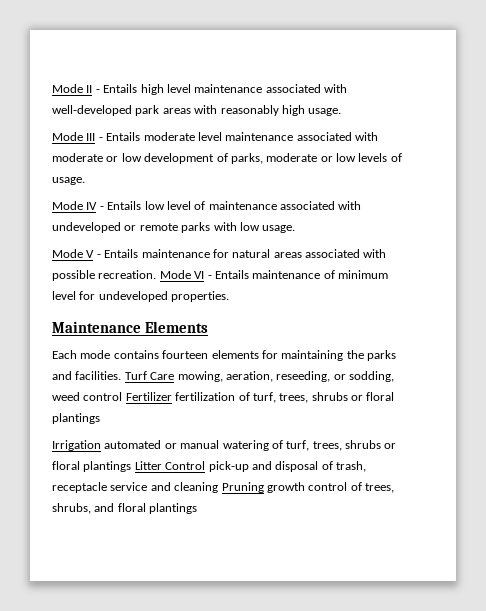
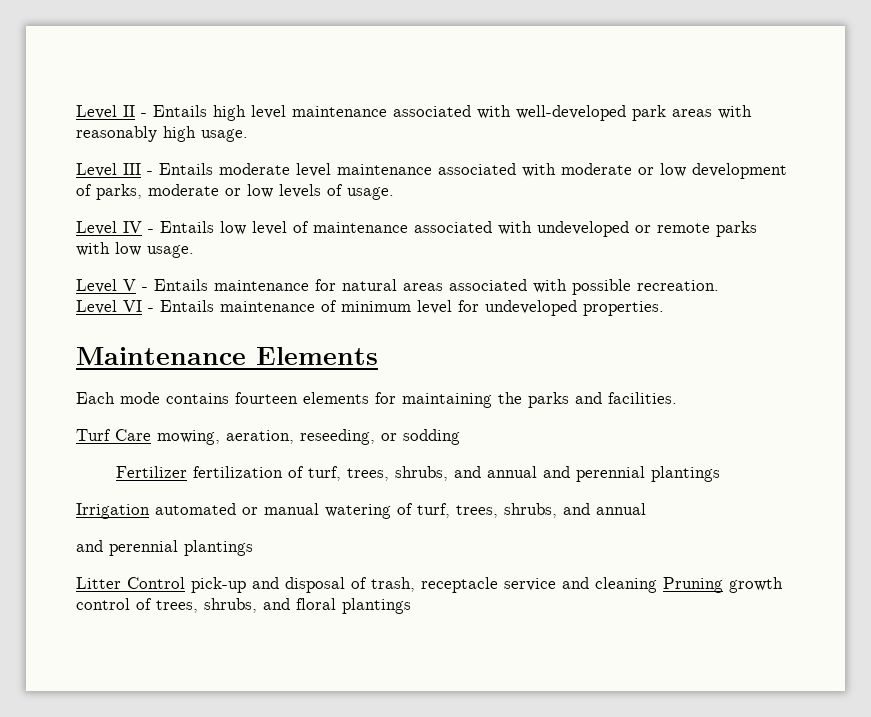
- Mode II - Entails high level maintenance associated with well-developed park areas with reasonably high usage.
+ Level II - Entails high level maintenance associated with well-developed park areas with reasonably high usage.
- Mode III - Entails moderate level maintenance associated with moderate or low development of parks, moderate or low levels of usage.
+ Level III - Entails moderate level maintenance associated with moderate or low development of parks, moderate or low levels of usage.
- Mode IV - Entails low level of maintenance associated with undeveloped or remote parks with low usage.
+ Level IV - Entails low level of maintenance associated with undeveloped or remote parks with low usage.
- Mode V - Entails maintenance for natural areas associated with possible recreation. Mode VI - Entails maintenance of minimum level for undeveloped properties.
+ Level V - Entails maintenance for natural areas associated with possible recreation.
+ Level VI - Entails maintenance of minimum level for undeveloped properties.
- Each mode contains fourteen elements for maintaining the parks and facilities. Turf Care mowing, aeration, reseeding, or sodding, weed control Fertilizer fertilization of turf, trees, shrubs or floral plantings
+ Each mode contains fourteen elements for maintaining the parks and facilities.
+ Turf Care mowing, aeration, reseeding, or sodding
+ Fertilizer fertilization of turf, trees, shrubs, and annual and perennial plantings
- Irrigation automated or manual watering of turf, trees, shrubs or floral plantings Litter Control pick-up and disposal of trash, receptacle service and cleaning Pruning growth control of trees, shrubs, and floral plantings
+ Irrigation automated or manual watering of turf, trees, shrubs, and annual
+ and perennial plantings
+ Litter Control pick-up and disposal of trash, receptacle service and cleaning Pruning growth control of trees, shrubs, and floral plantings

